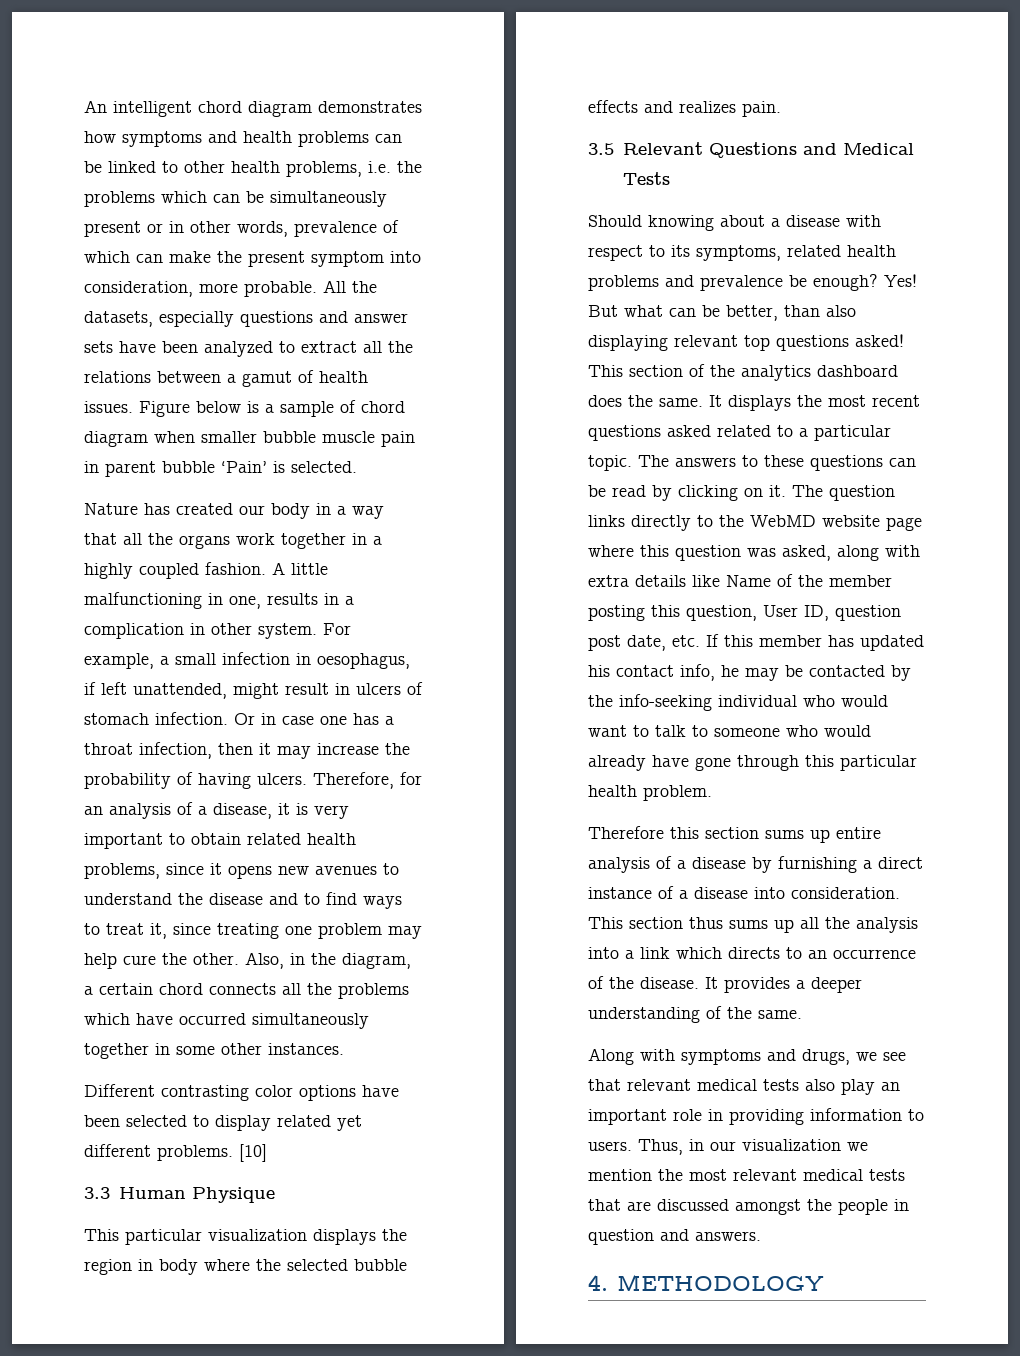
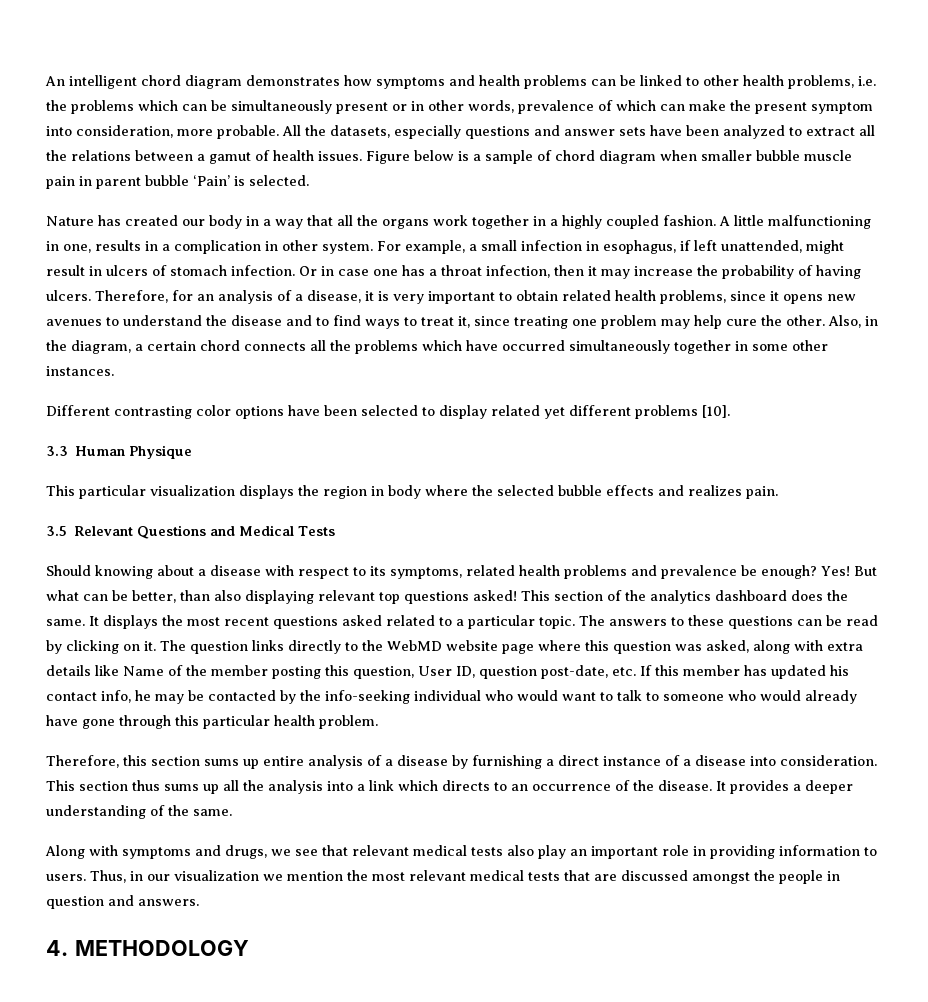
- For example, a small infection in oesophagus, if left unattended, might result in ulcers of stomach infection.
+ For example, a small infection in esophagus, if left unattended, might result in ulcers of stomach infection.
- Different contrasting color options have been selected to display related yet different problems. [10]
+ Different contrasting color options have been selected to display related yet different problems [10].
- The question links directly to the WebMD website page where this question was asked, along with extra details like Name of the member posting this question, User ID, question post date, etc. If this member has updated his contact info, he may be contacted by the info-seeking individual who would want to talk to someone who would already have gone through this particular health problem.
+ The question links directly to the WebMD website page where this question was asked, along with extra details like Name of the member posting this question, User ID, question post-date, etc. If this member has updated his contact info, he may be contacted by the info-seeking individual who would want to talk to someone who would already have gone through this particular health problem.
- Therefore this section sums up entire analysis of a disease by furnishing a direct instance of a disease into consideration.
+ Therefore, this section sums up entire analysis of a disease by furnishing a direct instance of a disease into consideration.

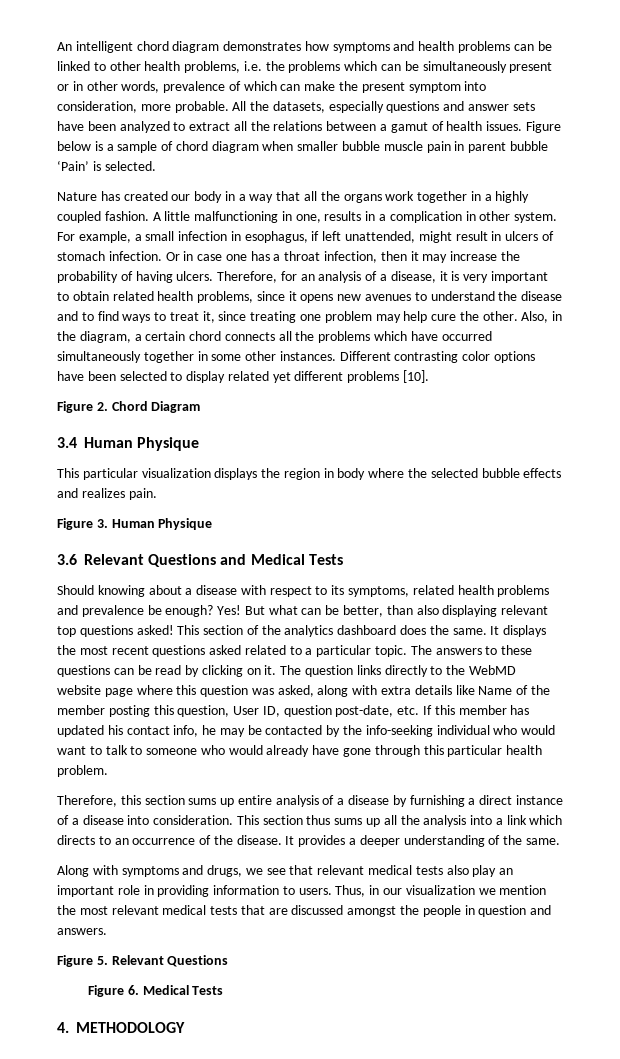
- Also, in the diagram, a certain chord connects all the problems which have occurred simultaneously together in some other instances.
- Different contrasting color options have been selected to display related yet different problems [10].
+ Also, in the diagram, a certain chord connects all the problems which have occurred simultaneously together in some other instances. Different contrasting color options have been selected to display related yet different problems [10].
- 3.3 Human Physique
+ Figure 2. Chord Diagram
+ 3.4 Human Physique
- 3.5 Relevant Questions and Medical Tests
+ Figure 3. Human Physique
+ 3.6 Relevant Questions and Medical Tests
+ Figure 5. Relevant Questions
+ Figure 6. Medical Tests

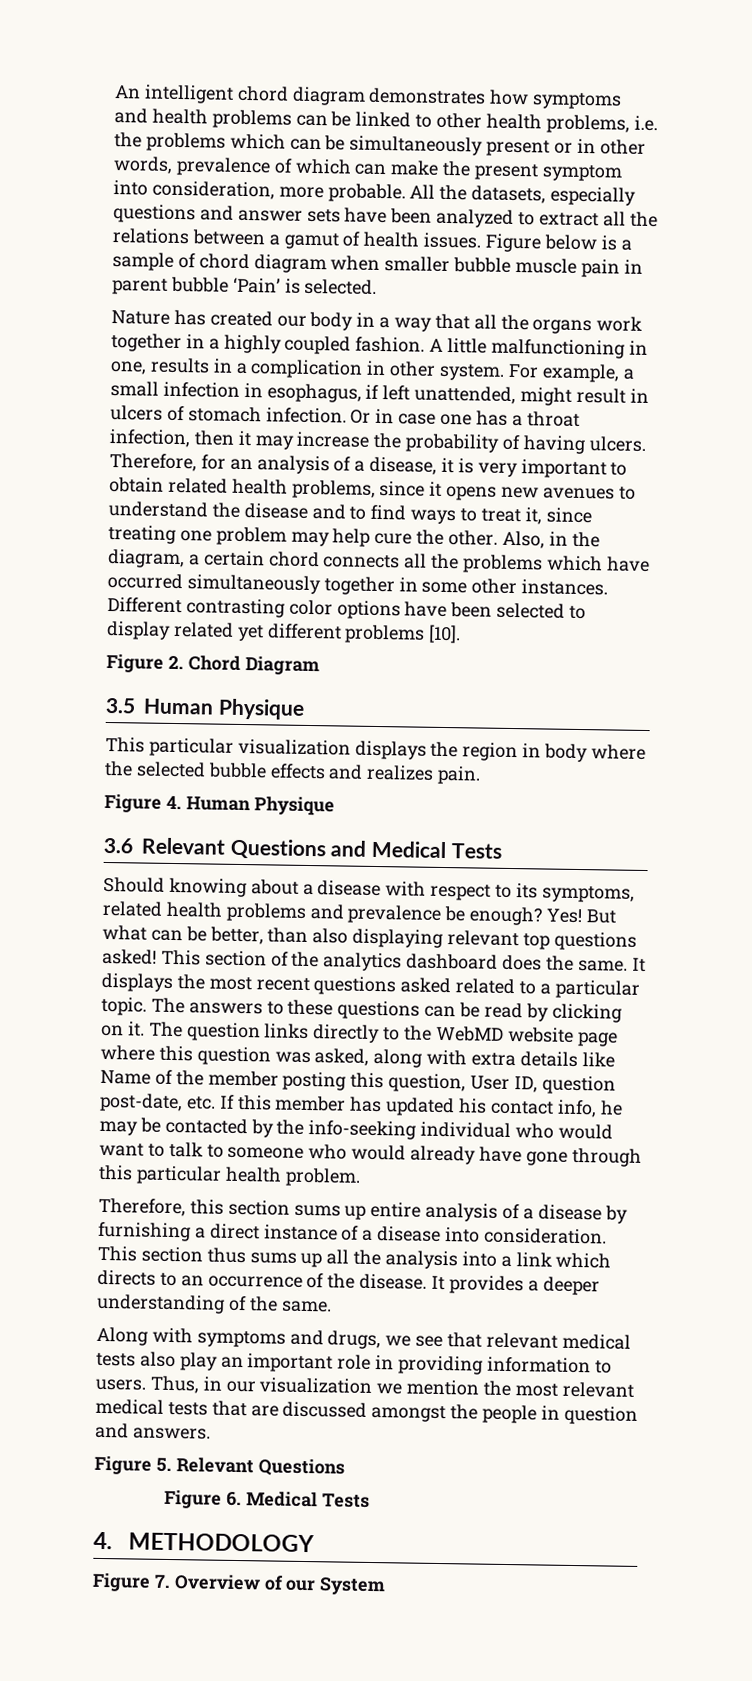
- 3.4 Human Physique
+ 3.5 Human Physique
- Figure 3. Human Physique
+ Figure 4. Human Physique
+ Figure 7. Overview of our System

